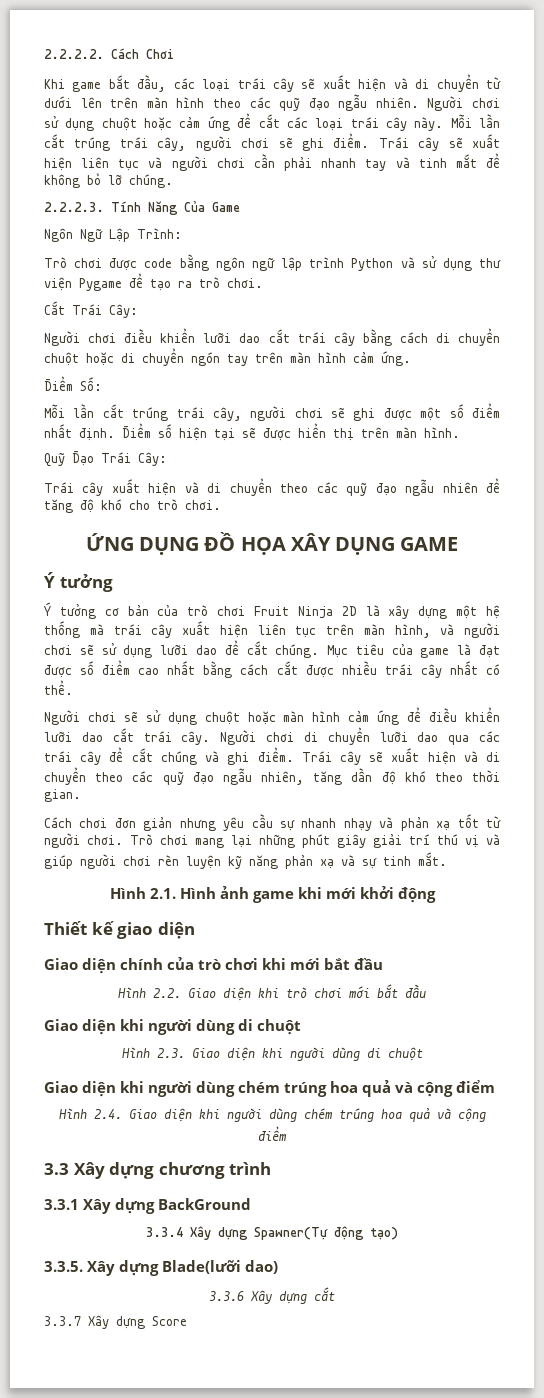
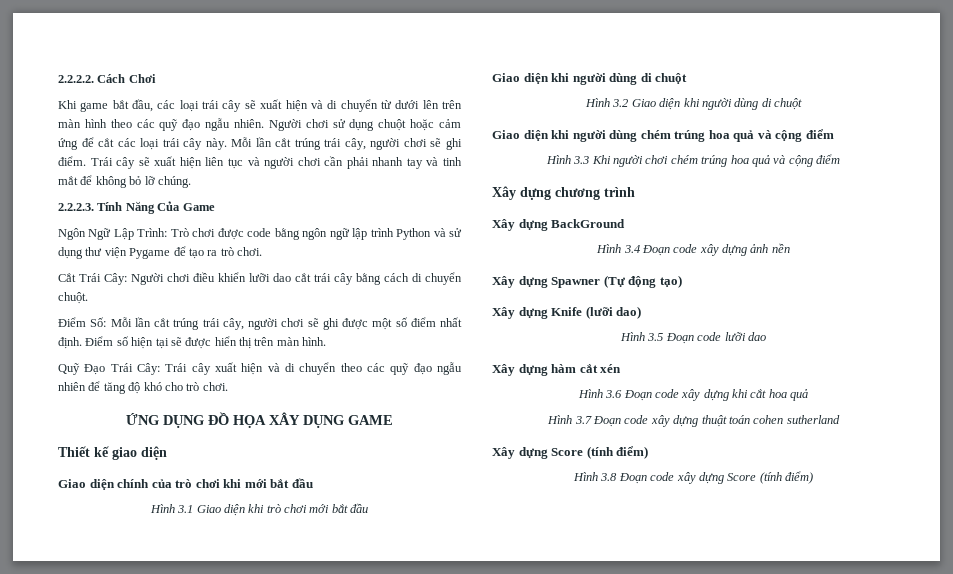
- Ngôn Ngữ Lập Trình:
- Trò chơi được code bằng ngôn ngữ lập trình Python và sử dụng thư viện Pygame để tạo ra trò chơi.
+ Ngôn Ngữ Lập Trình: Trò chơi được code bằng ngôn ngữ lập trình Python và sử dụng thư viện Pygame để tạo ra trò chơi.
- Cắt Trái Cây:
- Người chơi điều khiển lưỡi dao cắt trái cây bằng cách di chuyển chuột hoặc di chuyển ngón tay trên màn hình cảm ứng.
+ Cắt Trái Cây: Người chơi điều khiển lưỡi dao cắt trái cây bằng cách di chuyển chuột.
- Điểm Số:
- Mỗi lần cắt trúng trái cây, người chơi sẽ ghi được một số điểm nhất định.
+ Điểm Số: Mỗi lần cắt trúng trái cây, người chơi sẽ ghi được một số điểm nhất định.
- Quỹ Đạo Trái Cây:
- Trái cây xuất hiện và di chuyển theo các quỹ đạo ngẫu nhiên để tăng độ khó cho trò chơi.
+ Quỹ Đạo Trái Cây: Trái cây xuất hiện và di chuyển theo các quỹ đạo ngẫu nhiên để tăng độ khó cho trò chơi.
  ỨNG DỤNG ĐỒ HỌA XÂY DỤNG GAME
- Ý tưởng
- Ý tưởng cơ bản của trò chơi Fruit Ninja 2D là xây dựng một hệ thống mà trái cây xuất hiện liên tục trên màn hình, và người chơi sẽ sử dụng lưỡi dao để cắt chúng. Mục tiêu của game là đạt được số điểm cao nhất bằng cách cắt được nhiều trái cây nhất có thể.
- Người chơi sẽ sử dụng chuột hoặc màn hình cảm ứng để điều khiển lưỡi dao cắt trái cây. Người chơi di chuyển lưỡi dao qua các trái cây để cắt chúng và ghi điểm. Trái cây sẽ xuất hiện và di chuyển theo các quỹ đạo ngẫu nhiên, tăng dần độ khó theo thời gian.
- Cách chơi đơn giản nhưng yêu cầu sự nhanh nhạy và phản xạ tốt từ người chơi. Trò chơi mang lại những phút giây giải trí thú vị và giúp người chơi rèn luyện kỹ năng phản xạ và sự tinh mắt.
- Hình 2.1. Hình ảnh game khi mới khởi động
- Hình 2.2. Giao diện khi trò chơi mới bắt đầu
+ Hình 3.1 Giao diện khi trò chơi mới bắt đầu
- Hình 2.3. Giao diện khi người dùng di chuột
+ Hình 3.2 Giao diện khi người dùng di chuột
- Hình 2.4. Giao diện khi người dùng chém trúng hoa quả và cộng điểm
- 3.3 Xây dựng chương trình
+ Hình 3.3 Khi người chơi chém trúng hoa quả và cộng điểm
+ Xây dựng chương trình
- 3.3.1 Xây dựng BackGround
+ Xây dựng BackGround
- 3.3.4 Xây dựng Spawner(Tự động tạo)
+ Hình 3.4 Đoạn code xây dựng ảnh nền
+ Xây dựng Spawner (Tự động tạo)
- 3.3.5. Xây dựng Blade(lưỡi dao)
+ Xây dựng Knife (lưỡi dao)
- 3.3.6 Xây dựng cắt
- 3.3.7 Xây dựng Score
+ Hình 3.5 Đoạn code lưỡi dao
+ Xây dựng hàm cắt xén
+ Hình 3.6 Đoạn code xây dựng khi cắt hoa quả
+ Hình 3.7 Đoạn code xây dựng thuật toán cohen sutherland
+ Xây dựng Score (tính điểm)
+ Hình 3.8 Đoạn code xây dựng Score (tính điểm)

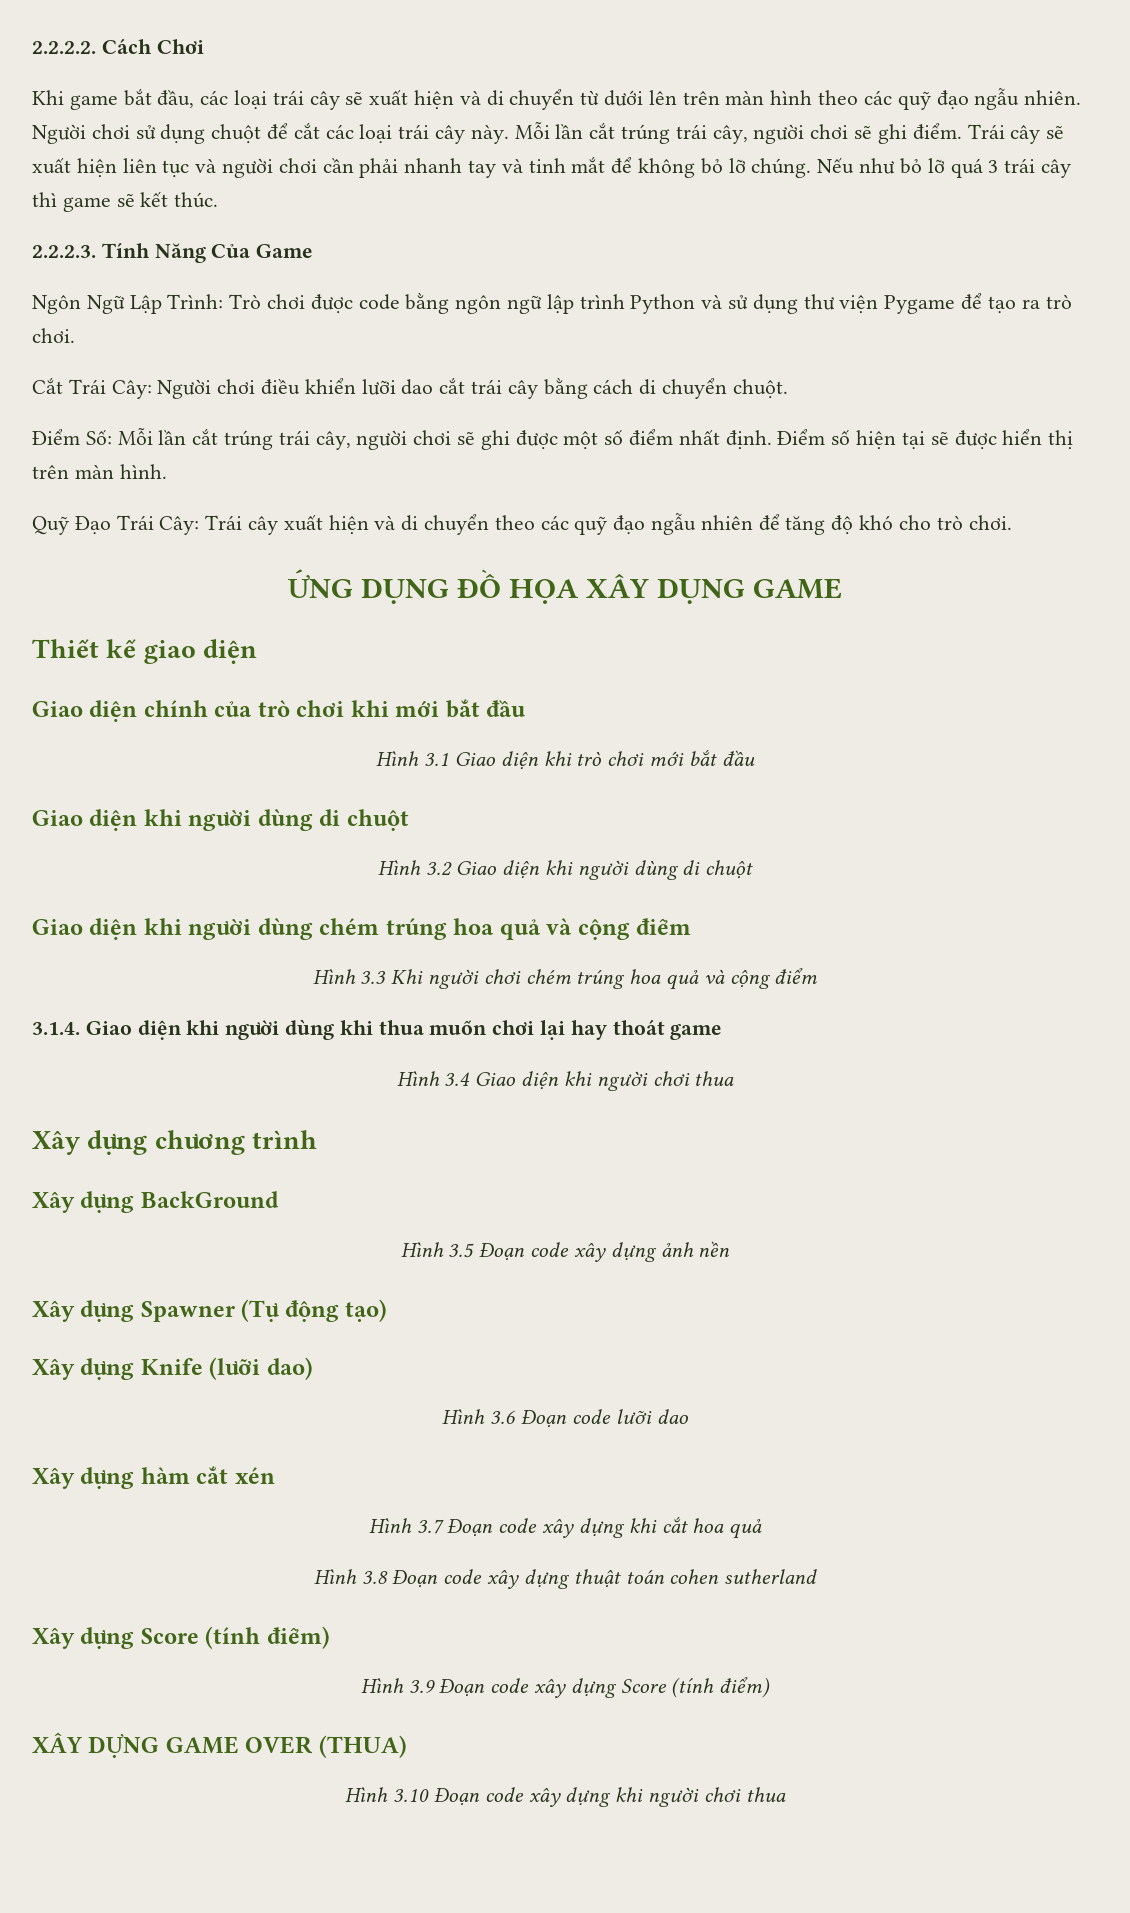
- Người chơi sử dụng chuột hoặc cảm ứng để cắt các loại trái cây này.
+ Người chơi sử dụng chuột để cắt các loại trái cây này.
+ Nếu như bỏ lỡ quá 3 trái cây thì game sẽ kết thúc.
+ 3.1.4. Giao diện khi người dùng khi thua muốn chơi lại hay thoát game
+ Hình 3.4 Giao diện khi người chơi thua
- Hình 3.4 Đoạn code xây dựng ảnh nền
+ Hình 3.5 Đoạn code xây dựng ảnh nền
- Hình 3.5 Đoạn code lưỡi dao
+ Hình 3.6 Đoạn code lưỡi dao
- Hình 3.6 Đoạn code xây dựng khi cắt hoa quả
+ Hình 3.7 Đoạn code xây dựng khi cắt hoa quả
- Hình 3.7 Đoạn code xây dựng thuật toán cohen sutherland
+ Hình 3.8 Đoạn code xây dựng thuật toán cohen sutherland
- Hình 3.8 Đoạn code xây dựng Score (tính điểm)
+ Hình 3.9 Đoạn code xây dựng Score (tính điểm)
+ XÂY DỰNG GAME OVER (THUA)
+ Hình 3.10 Đoạn code xây dựng khi người chơi thua

